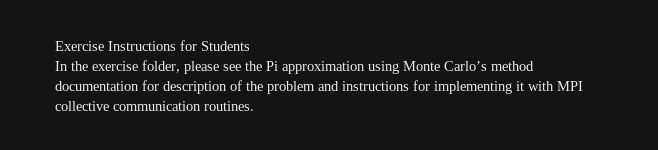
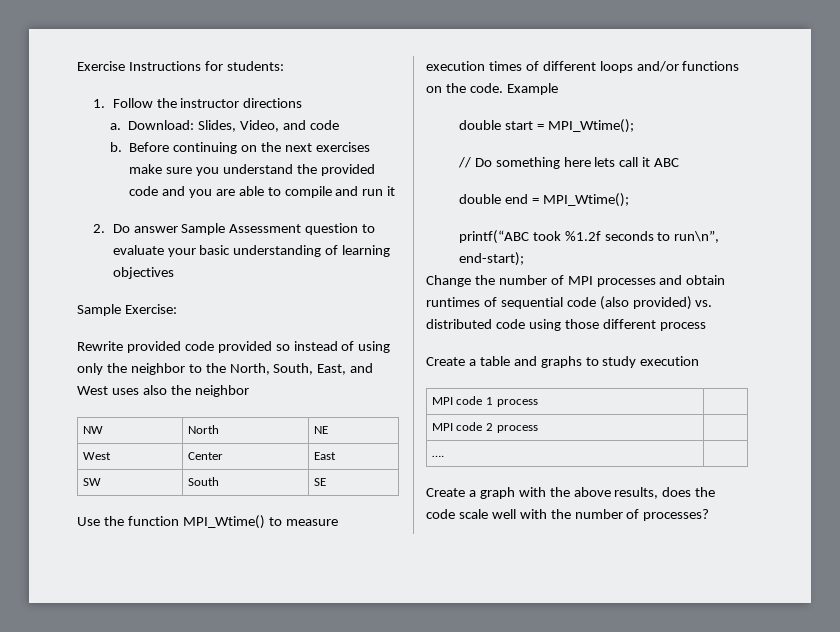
- Exercise Instructions for Students
- In the exercise folder, please see the Pi approximation using Monte Carlo’s method documentation for description of the problem and instructions for implementing it with MPI collective communication routines.
+ Exercise Instructions for students:
+ 1. Follow the instructor directions
+ a. Download: Slides, Video, and code
+ b. Before continuing on the next exercises make sure you understand the provided code and you are able to compile and run it
+ 2. Do answer Sample Assessment question to evaluate your basic understanding of learning objectives
+ Sample Exercise:
+ Rewrite provided code provided so instead of using only the neighbor to the North, South, East, and West uses also the neighbor
+ NW | North | NE
+ West | Center | East
+ SW | South | SE
+ Use the function MPI_Wtime() to measure execution times of different loops and/or functions on the code. Example
+ double start = MPI_Wtime();
+ // Do something here lets call it ABC
+ double end = MPI_Wtime();
+ printf(“ABC took %1.2f seconds to run\n”, end-start);
+ Change the number of MPI processes and obtain runtimes of sequential code (also provided) vs. distributed code using those different process
+ Create a table and graphs to study execution
+ MPI code 1 process |
+ MPI code 2 process |
+ …. |
+ Create a graph with the above results, does the code scale well with the number of processes?

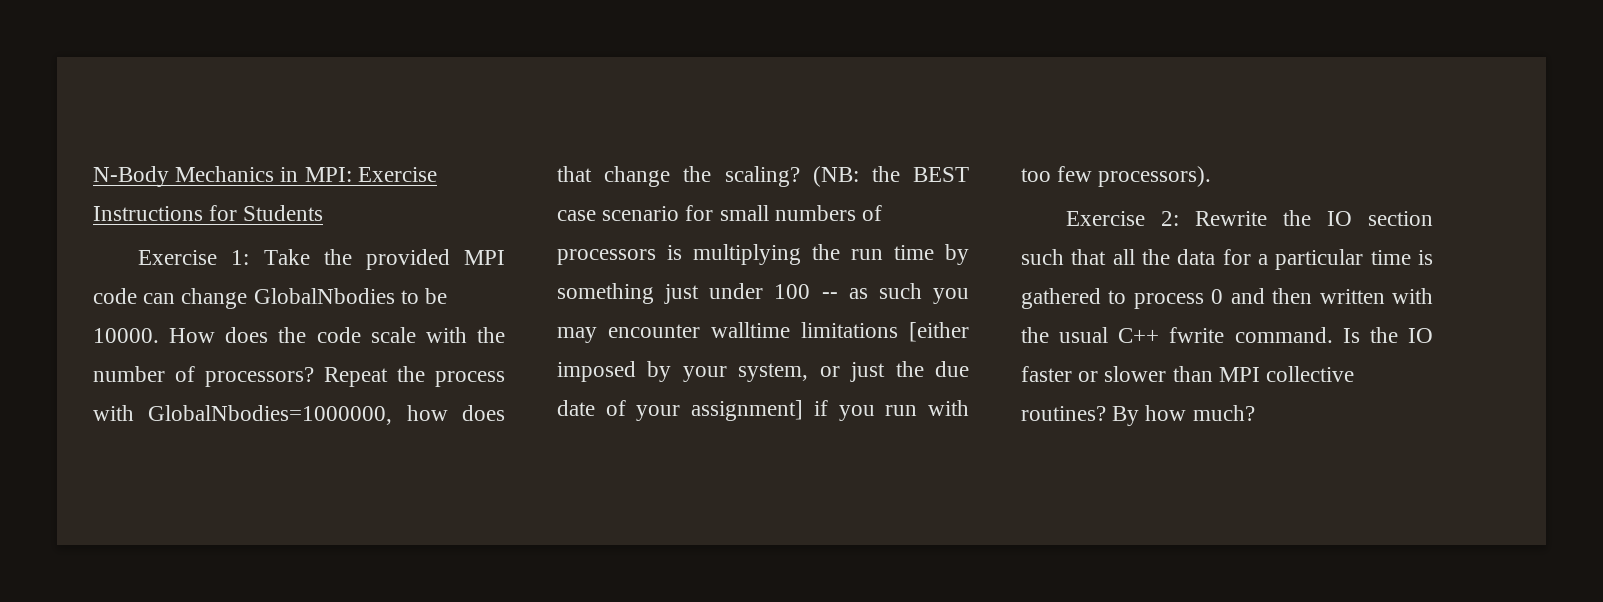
- Exercise Instructions for students:
- 1. Follow the instructor directions
- a. Download: Slides, Video, and code
- b. Before continuing on the next exercises make sure you understand the provided code and you are able to compile and run it
- 2. Do answer Sample Assessment question to evaluate your basic understanding of learning objectives
- Sample Exercise:
- Rewrite provided code provided so instead of using only the neighbor to the North, South, East, and West uses also the neighbor
- NW | North | NE
- West | Center | East
- SW | South | SE
- Use the function MPI_Wtime() to measure execution times of different loops and/or functions on the code. Example
- double start = MPI_Wtime();
- // Do something here lets call it ABC
- double end = MPI_Wtime();
- printf(“ABC took %1.2f seconds to run\n”, end-start);
- Change the number of MPI processes and obtain runtimes of sequential code (also provided) vs. distributed code using those different process
- Create a table and graphs to study execution
- MPI code 1 process |
- MPI code 2 process |
- …. |
- Create a graph with the above results, does the code scale well with the number of processes?
+ N-Body Mechanics in MPI: Exercise Instructions for Students
+ Exercise 1: Take the provided MPI code can change GlobalNbodies to be 10000. How does the code scale with the number of processors? Repeat the process with GlobalNbodies=1000000, how does that change the scaling? (NB: the BEST case scenario for small numbers of processors is multiplying the run time by something just under 100 -- as such you may encounter walltime limitations [either imposed by your system, or just the due date of your assignment] if you run with too few processors).
+ Exercise 2: Rewrite the IO section such that all the data for a particular time is gathered to process 0 and then written with the usual C++ fwrite command. Is the IO faster or slower than MPI collective routines? By how much?

